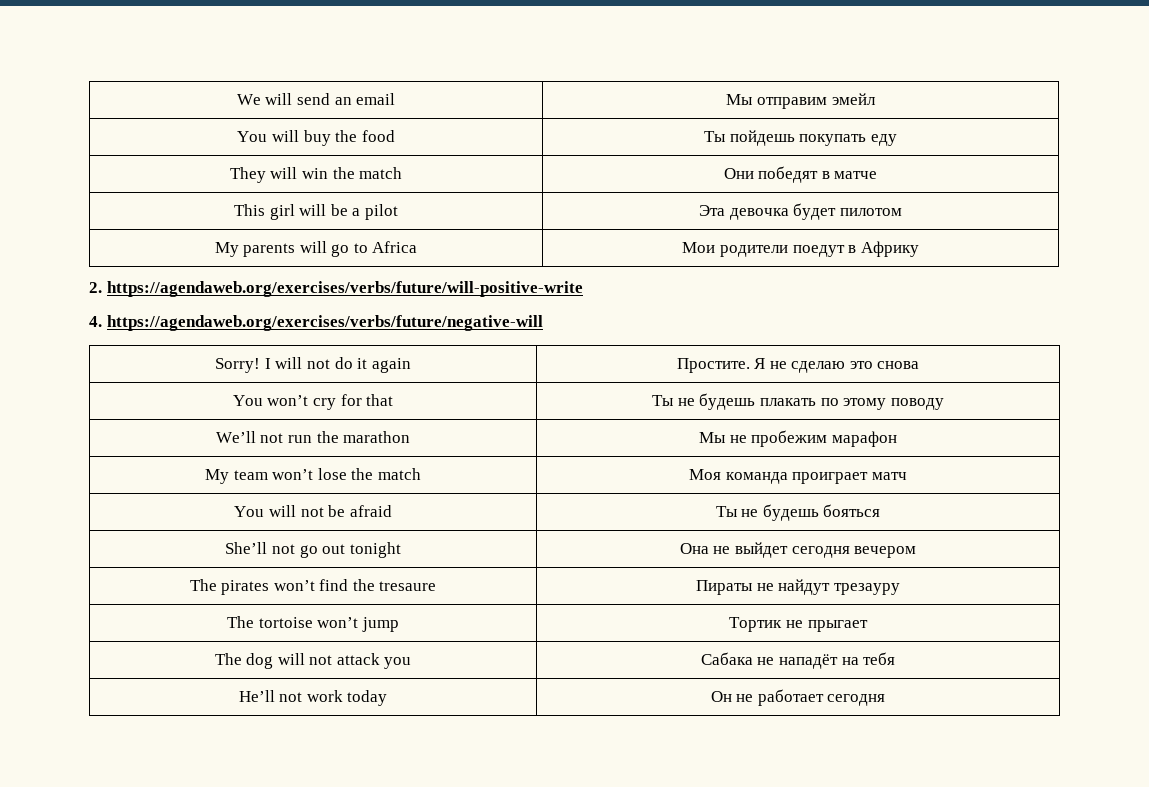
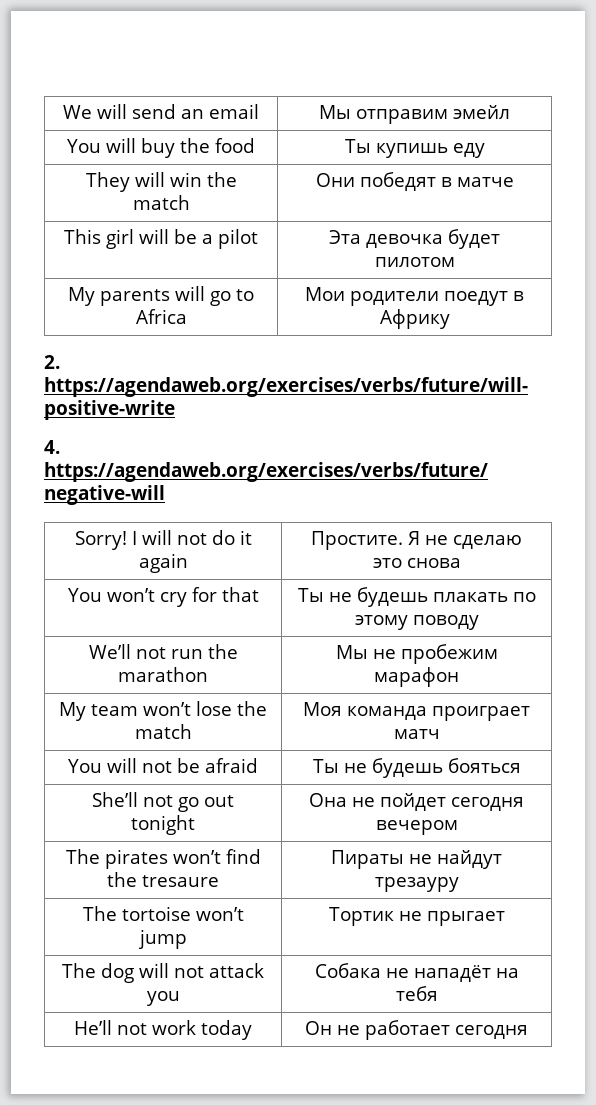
- You will buy the food | Ты пойдешь покупать еду
+ You will buy the food | Ты купишь еду
- She’ll not go out tonight | Она не выйдет сегодня вечером
+ She’ll not go out tonight | Она не пойдет сегодня вечером
- The dog will not attack you | Сабака не нападёт на тебя
+ The dog will not attack you | Собака не нападёт на тебя

